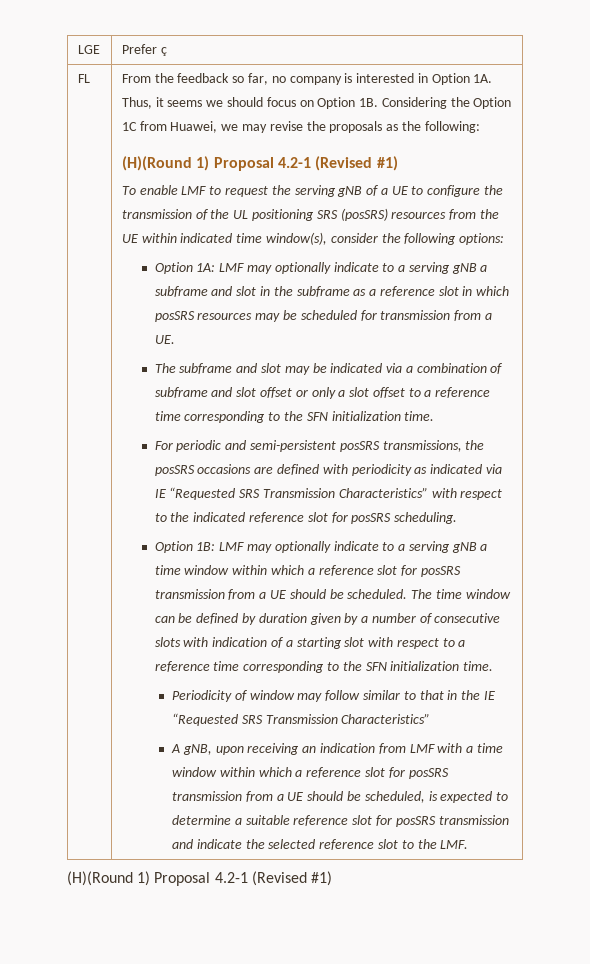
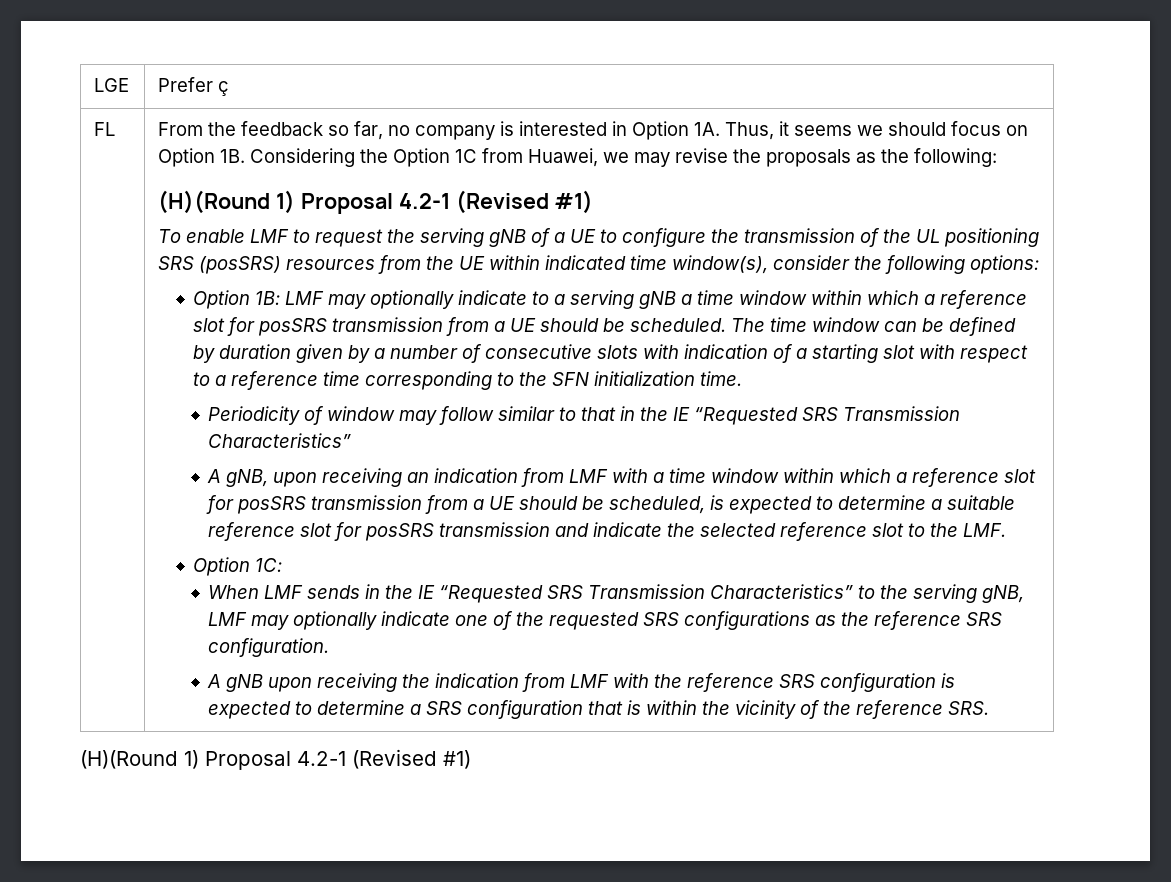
- Option 1A: LMF may optionally indicate to a serving gNB a subframe and slot in the subframe as a reference slot in which posSRS resources may be scheduled for transmission from a UE.
- The subframe and slot may be indicated via a combination of subframe and slot offset or only a slot offset to a reference time corresponding to the SFN initialization time.
- For periodic and semi-persistent posSRS transmissions, the posSRS occasions are defined with periodicity as indicated via IE “Requested SRS Transmission Characteristics” with respect to the indicated reference slot for posSRS scheduling.
+ Option 1C:
+ When LMF sends in the IE “Requested SRS Transmission Characteristics” to the serving gNB, LMF may optionally indicate one of the requested SRS configurations as the reference SRS configuration.
+ A gNB upon receiving the indication from LMF with the reference SRS configuration is expected to determine a SRS configuration that is within the vicinity of the reference SRS.

